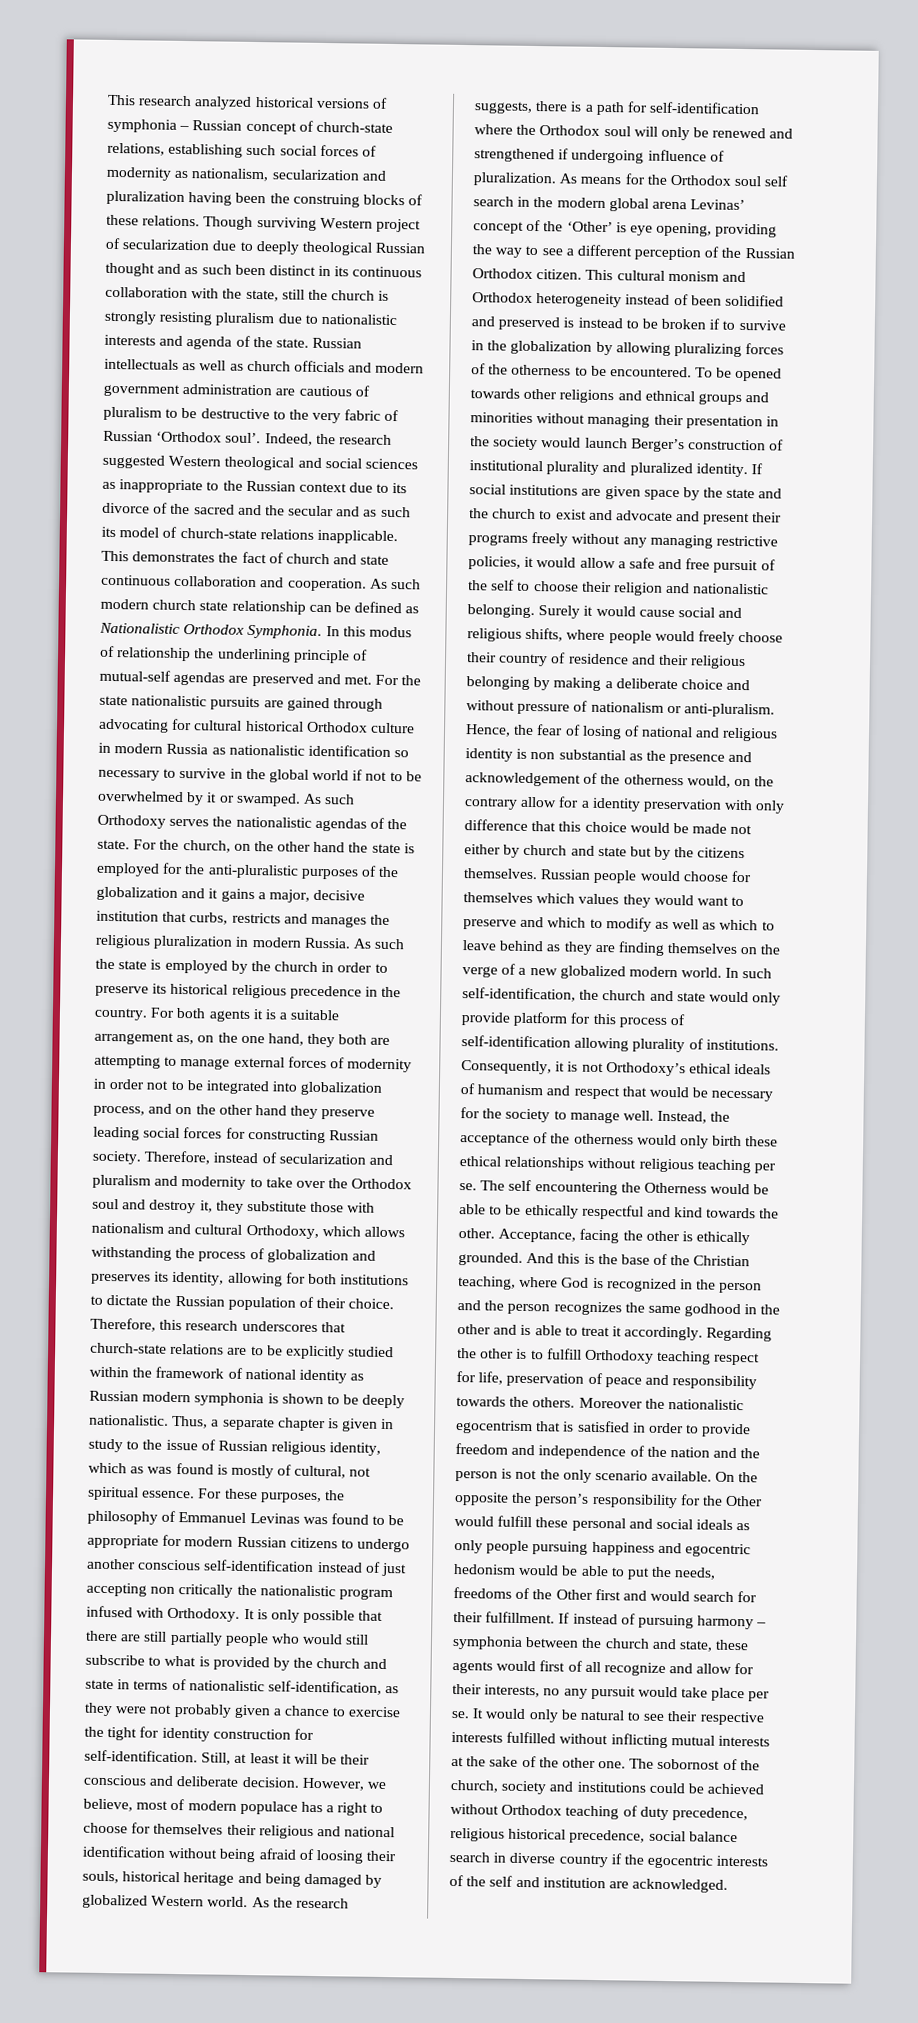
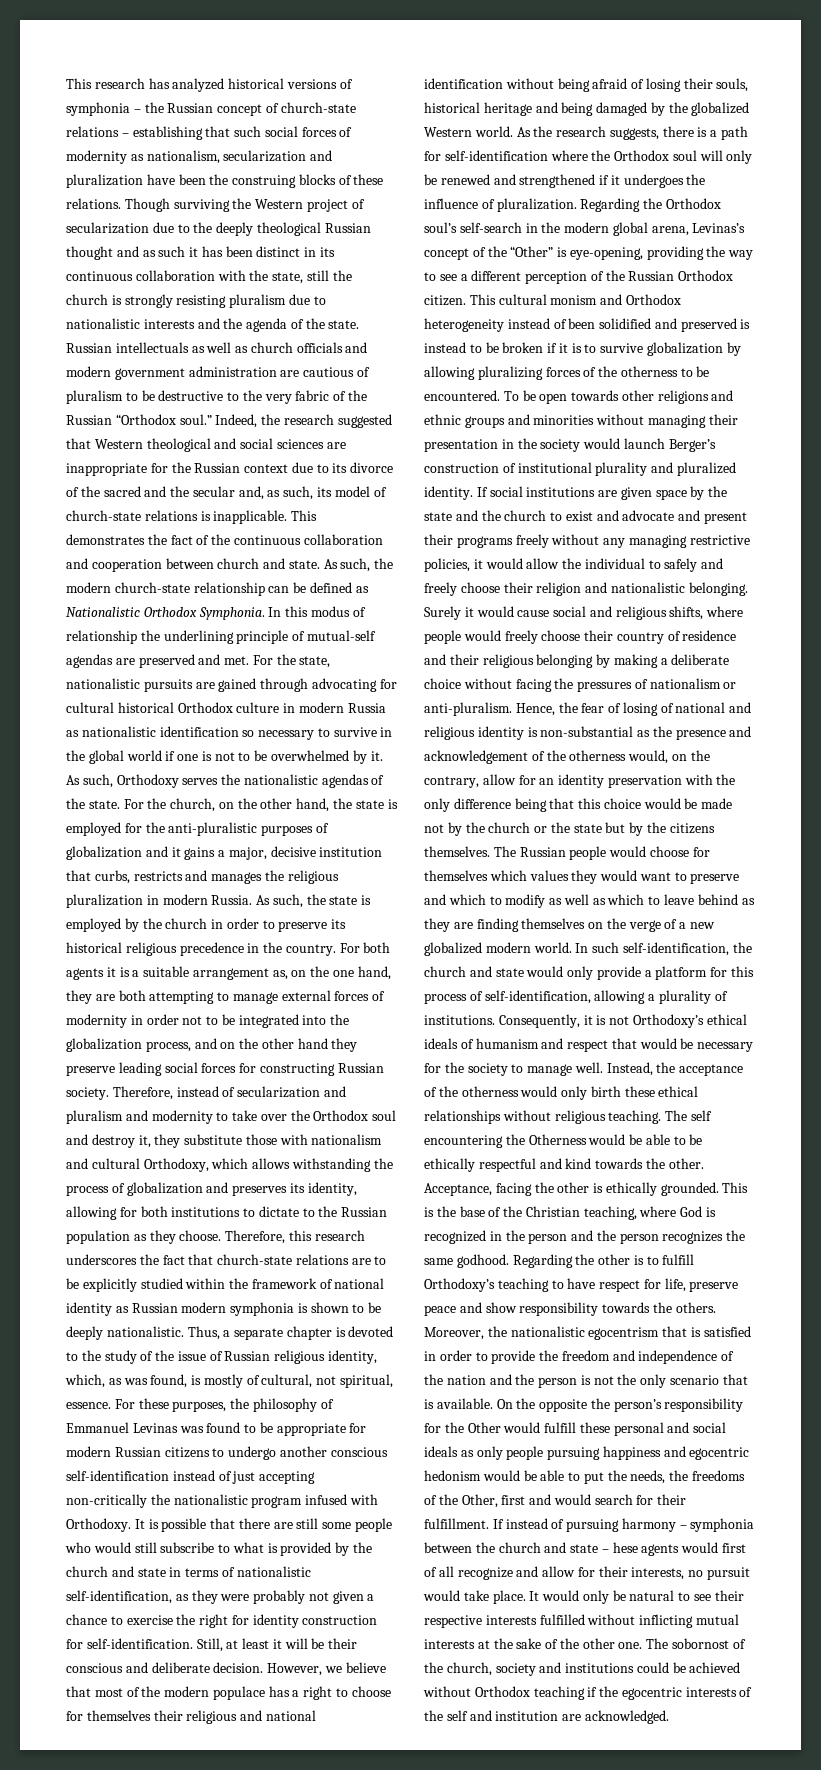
- This research analyzed historical versions of symphonia – Russian concept of church-state relations, establishing such social forces of modernity as nationalism, secularization and pluralization having been the construing blocks of these relations.
+ This research has analyzed historical versions of symphonia – the Russian concept of church-state relations – establishing that such social forces of modernity as nationalism, secularization and pluralization have been the construing blocks of these relations.
- Though surviving Western project of secularization due to deeply theological Russian thought and as such been distinct in its continuous collaboration with the state, still the church is strongly resisting pluralism due to nationalistic interests and agenda of the state.
+ Though surviving the Western project of secularization due to the deeply theological Russian thought and as such it has been distinct in its continuous collaboration with the state, still the church is strongly resisting pluralism due to nationalistic interests and the agenda of the state.
- Russian intellectuals as well as church officials and modern government administration are cautious of pluralism to be destructive to the very fabric of Russian ‘Orthodox soul’.
+ Russian intellectuals as well as church officials and modern government administration are cautious of pluralism to be destructive to the very fabric of the Russian “Orthodox soul.”
- Indeed, the research suggested Western theological and social sciences as inappropriate to the Russian context due to its divorce of the sacred and the secular and as such its model of church-state relations inapplicable.
+ Indeed, the research suggested that Western theological and social sciences are inappropriate for the Russian context due to its divorce of the sacred and the secular and, as such, its model of church-state relations is inapplicable.
- This demonstrates the fact of church and state continuous collaboration and cooperation. As such modern church state relationship can be defined as Nationalistic Orthodox Symphonia.
+ This demonstrates the fact of the continuous collaboration and cooperation between church and state. As such, the modern church-state relationship can be defined as Nationalistic Orthodox Symphonia.
- For the state nationalistic pursuits are gained through advocating for cultural historical Orthodox culture in modern Russia as nationalistic identification so necessary to survive in the global world if not to be overwhelmed by it or swamped. As such Orthodoxy serves the nationalistic agendas of the state.
+ For the state, nationalistic pursuits are gained through advocating for cultural historical Orthodox culture in modern Russia as nationalistic identification so necessary to survive in the global world if one is not to be overwhelmed by it. As such, Orthodoxy serves the nationalistic agendas of the state.
- For the church, on the other hand the state is employed for the anti-pluralistic purposes of the globalization and it gains a major, decisive institution that curbs, restricts and manages the religious pluralization in modern Russia.
+ For the church, on the other hand, the state is employed for the anti-pluralistic purposes of globalization and it gains a major, decisive institution that curbs, restricts and manages the religious pluralization in modern Russia.
- As such the state is employed by the church in order to preserve its historical religious precedence in the country.
+ As such, the state is employed by the church in order to preserve its historical religious precedence in the country.
- For both agents it is a suitable arrangement as, on the one hand, they both are attempting to manage external forces of modernity in order not to be integrated into globalization process, and on the other hand they preserve leading social forces for constructing Russian society.
+ For both agents it is a suitable arrangement as, on the one hand, they are both attempting to manage external forces of modernity in order not to be integrated into the globalization process, and on the other hand they preserve leading social forces for constructing Russian society.
- Therefore, instead of secularization and pluralism and modernity to take over the Orthodox soul and destroy it, they substitute those with nationalism and cultural Orthodoxy, which allows withstanding the process of globalization and preserves its identity, allowing for both institutions to dictate the Russian population of their choice.
+ Therefore, instead of secularization and pluralism and modernity to take over the Orthodox soul and destroy it, they substitute those with nationalism and cultural Orthodoxy, which allows withstanding the process of globalization and preserves its identity, allowing for both institutions to dictate to the Russian population as they choose.
- Therefore, this research underscores that church-state relations are to be explicitly studied within the framework of national identity as Russian modern symphonia is shown to be deeply nationalistic.
+ Therefore, this research underscores the fact that church-state relations are to be explicitly studied within the framework of national identity as Russian modern symphonia is shown to be deeply nationalistic.
- Thus, a separate chapter is given in study to the issue of Russian religious identity, which as was found is mostly of cultural, not spiritual essence.
+ Thus, a separate chapter is devoted to the study of the issue of Russian religious identity, which, as was found, is mostly of cultural, not spiritual, essence.
- For these purposes, the philosophy of Emmanuel Levinas was found to be appropriate for modern Russian citizens to undergo another conscious self-identification instead of just accepting non critically the nationalistic program infused with Orthodoxy.
+ For these purposes, the philosophy of Emmanuel Levinas was found to be appropriate for modern Russian citizens to undergo another conscious self-identification instead of just accepting non-critically the nationalistic program infused with Orthodoxy.
- It is only possible that there are still partially people who would still subscribe to what is provided by the church and state in terms of nationalistic self-identification, as they were not probably given a chance to exercise the tight for identity construction for self-identification.
+ It is possible that there are still some people who would still subscribe to what is provided by the church and state in terms of nationalistic self-identification, as they were probably not given a chance to exercise the right for identity construction for self-identification.
- However, we believe, most of modern populace has a right to choose for themselves their religious and national identification without being afraid of loosing their souls, historical heritage and being damaged by globalized Western world.
+ However, we believe that most of the modern populace has a right to choose for themselves their religious and national identification without being afraid of losing their souls, historical heritage and being damaged by the globalized Western world.
- As the research suggests, there is a path for self-identification where the Orthodox soul will only be renewed and strengthened if undergoing influence of pluralization. As means for the Orthodox soul self search in the modern global arena Levinas’ concept of the ‘Other’ is eye opening, providing the way to see a different perception of the Russian Orthodox citizen.
+ As the research suggests, there is a path for self-identification where the Orthodox soul will only be renewed and strengthened if it undergoes the influence of pluralization. Regarding the Orthodox soul’s self-search in the modern global arena, Levinas’s concept of the “Other” is eye-opening, providing the way to see a different perception of the Russian Orthodox citizen.
- This cultural monism and Orthodox heterogeneity instead of been solidified and preserved is instead to be broken if to survive in the globalization by allowing pluralizing forces of the otherness to be encountered.
+ This cultural monism and Orthodox heterogeneity instead of been solidified and preserved is instead to be broken if it is to survive globalization by allowing pluralizing forces of the otherness to be encountered.
- To be opened towards other religions and ethnical groups and minorities without managing their presentation in the society would launch Berger’s construction of institutional plurality and pluralized identity.
+ To be open towards other religions and ethnic groups and minorities without managing their presentation in the society would launch Berger’s construction of institutional plurality and pluralized identity.
- If social institutions are given space by the state and the church to exist and advocate and present their programs freely without any managing restrictive policies, it would allow a safe and free pursuit of the self to choose their religion and nationalistic belonging.
+ If social institutions are given space by the state and the church to exist and advocate and present their programs freely without any managing restrictive policies, it would allow the individual to safely and freely choose their religion and nationalistic belonging.
- Surely it would cause social and religious shifts, where people would freely choose their country of residence and their religious belonging by making a deliberate choice and without pressure of nationalism or anti-pluralism.
+ Surely it would cause social and religious shifts, where people would freely choose their country of residence and their religious belonging by making a deliberate choice without facing the pressures of nationalism or anti-pluralism.
- Hence, the fear of losing of national and religious identity is non substantial as the presence and acknowledgement of the otherness would, on the contrary allow for a identity preservation with only difference that this choice would be made not either by church and state but by the citizens themselves.
+ Hence, the fear of losing of national and religious identity is non-substantial as the presence and acknowledgement of the otherness would, on the contrary, allow for an identity preservation with the only difference being that this choice would be made not by the church or the state but by the citizens themselves.
- Russian people would choose for themselves which values they would want to preserve and which to modify as well as which to leave behind as they are finding themselves on the verge of a new globalized modern world.
+ The Russian people would choose for themselves which values they would want to preserve and which to modify as well as which to leave behind as they are finding themselves on the verge of a new globalized modern world.
- In such self-identification, the church and state would only provide platform for this process of self-identification allowing plurality of institutions.
+ In such self-identification, the church and state would only provide a platform for this process of self-identification, allowing a plurality of institutions.
- Instead, the acceptance of the otherness would only birth these ethical relationships without religious teaching per se.
+ Instead, the acceptance of the otherness would only birth these ethical relationships without religious teaching.
- And this is the base of the Christian teaching, where God is recognized in the person and the person recognizes the same godhood in the other and is able to treat it accordingly.
+ This is the base of the Christian teaching, where God is recognized in the person and the person recognizes the same godhood.
- Regarding the other is to fulfill Orthodoxy teaching respect for life, preservation of peace and responsibility towards the others.
+ Regarding the other is to fulfill Orthodoxy’s teaching to have respect for life, preserve peace and show responsibility towards the others.
- Moreover the nationalistic egocentrism that is satisfied in order to provide freedom and independence of the nation and the person is not the only scenario available.
+ Moreover, the nationalistic egocentrism that is satisfied in order to provide the freedom and independence of the nation and the person is not the only scenario that is available.
- On the opposite the person’s responsibility for the Other would fulfill these personal and social ideals as only people pursuing happiness and egocentric hedonism would be able to put the needs, freedoms of the Other first and would search for their fulfillment.
+ On the opposite the person’s responsibility for the Other would fulfill these personal and social ideals as only people pursuing happiness and egocentric hedonism would be able to put the needs, the freedoms of the Other, first and would search for their fulfillment.
- If instead of pursuing harmony – symphonia between the church and state, these agents would first of all recognize and allow for their interests, no any pursuit would take place per se.
+ If instead of pursuing harmony – symphonia between the church and state – hese agents would first of all recognize and allow for their interests, no pursuit would take place.
- The sobornost of the church, society and institutions could be achieved without Orthodox teaching of duty precedence, religious historical precedence, social balance search in diverse country if the egocentric interests of the self and institution are acknowledged.
+ The sobornost of the church, society and institutions could be achieved without Orthodox teaching if the egocentric interests of the self and institution are acknowledged.

